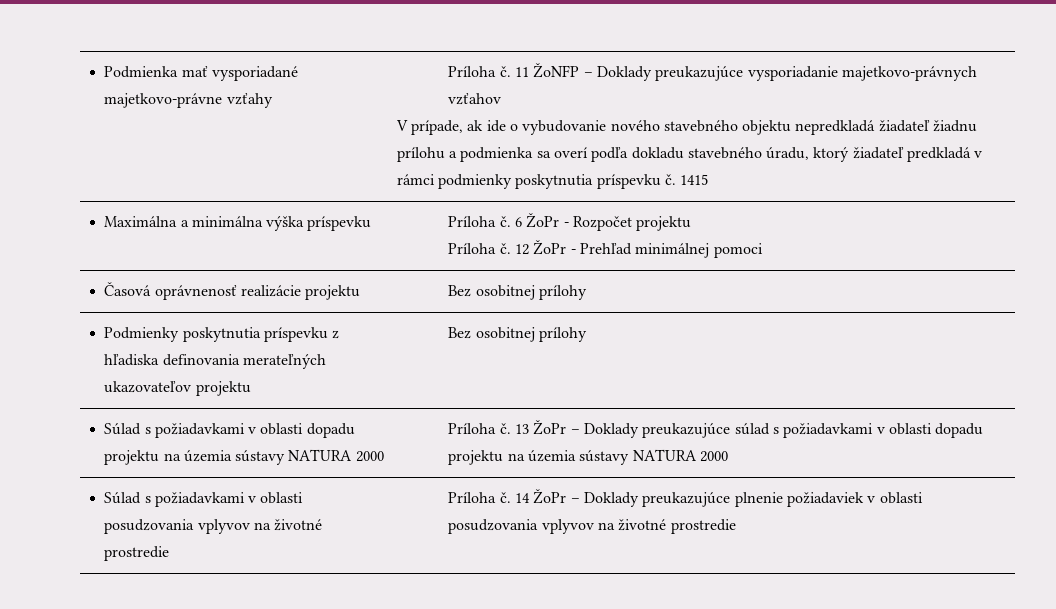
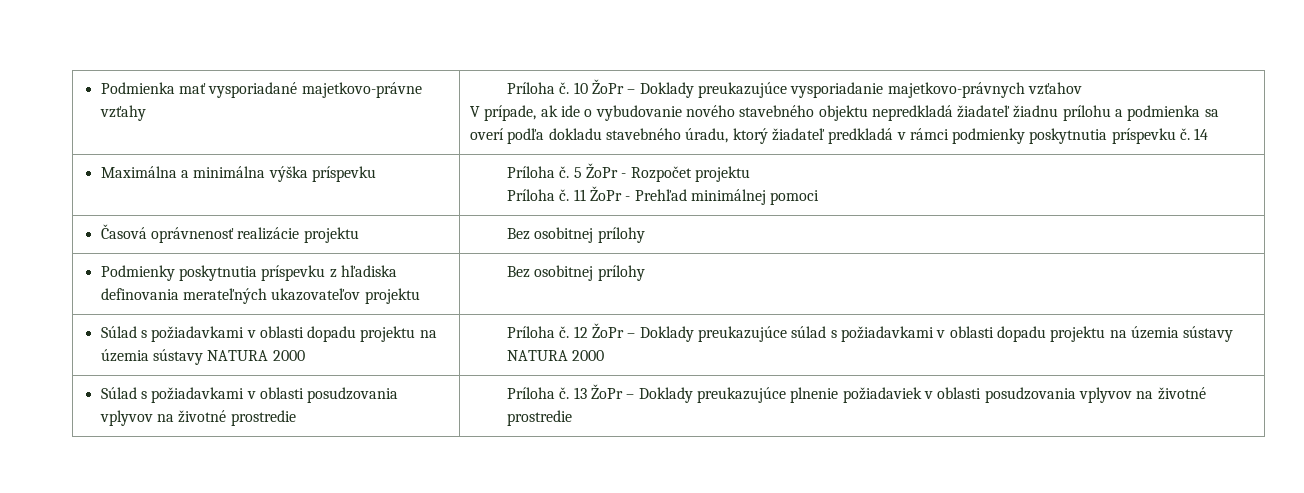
- 11 ŽoNFP – Doklady preukazujúce vysporiadanie majetkovo-právnych vzťahov
+ 10 ŽoPr – Doklady preukazujúce vysporiadanie majetkovo-právnych vzťahov
- 1415
+ 14
- Maximálna a minimálna výška príspevku | Príloha č. 6 ŽoPr - Rozpočet projektu
- Príloha č. 12 ŽoPr - Prehľad minimálnej pomoci
+ Maximálna a minimálna výška príspevku | Príloha č. 5 ŽoPr - Rozpočet projektu
+ Príloha č. 11 ŽoPr - Prehľad minimálnej pomoci
- Súlad s požiadavkami v oblasti dopadu projektu na územia sústavy NATURA 2000 | Príloha č. 13 ŽoPr – Doklady preukazujúce súlad s požiadavkami v oblasti dopadu projektu na územia sústavy NATURA 2000
+ Súlad s požiadavkami v oblasti dopadu projektu na územia sústavy NATURA 2000 | Príloha č. 12 ŽoPr – Doklady preukazujúce súlad s požiadavkami v oblasti dopadu projektu na územia sústavy NATURA 2000
- Súlad s požiadavkami v oblasti posudzovania vplyvov na životné prostredie | Príloha č. 14 ŽoPr – Doklady preukazujúce plnenie požiadaviek v oblasti posudzovania vplyvov na životné prostredie
+ Súlad s požiadavkami v oblasti posudzovania vplyvov na životné prostredie | Príloha č. 13 ŽoPr – Doklady preukazujúce plnenie požiadaviek v oblasti posudzovania vplyvov na životné prostredie

